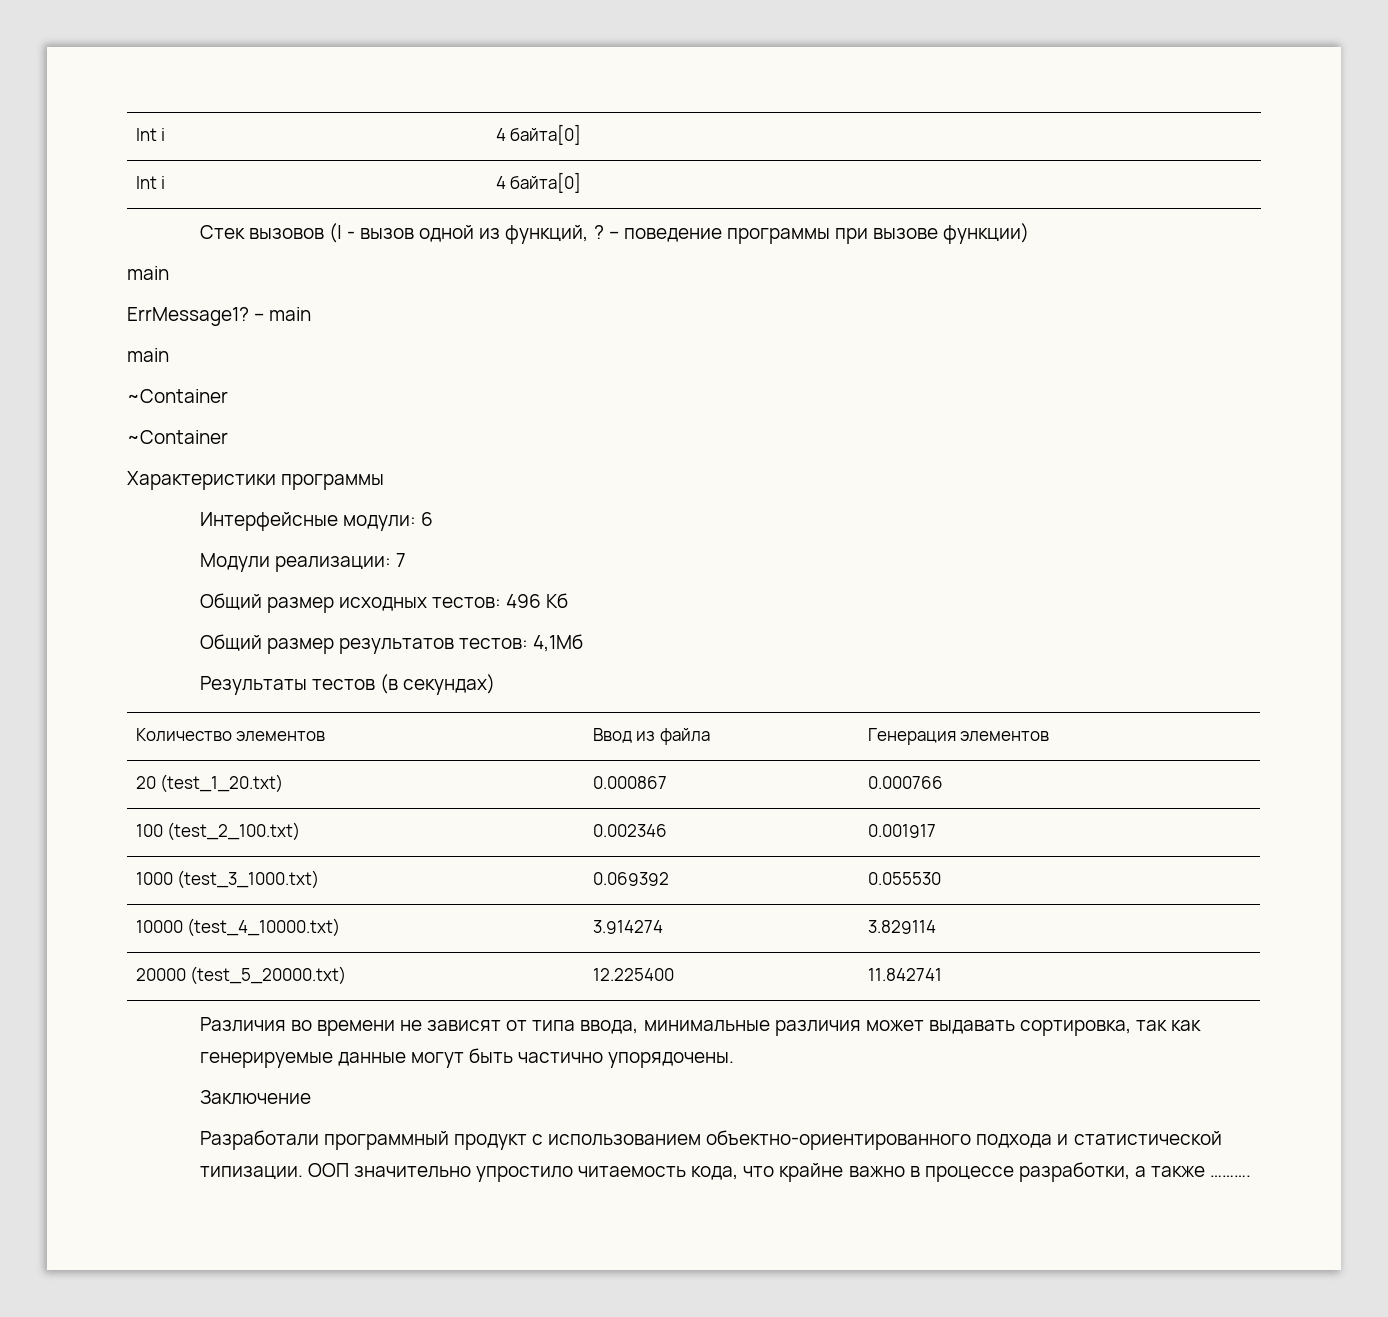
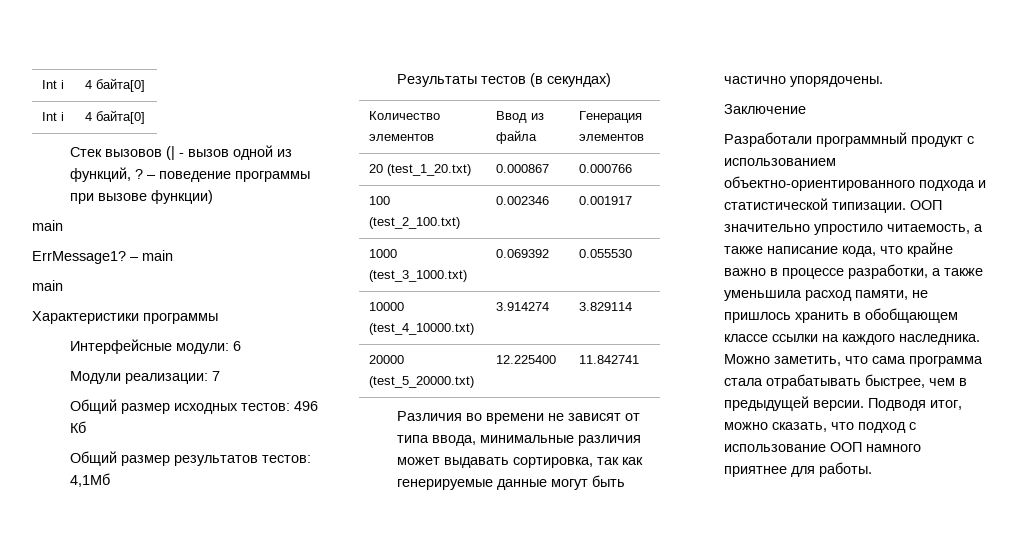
  – main
  main
- ~Container
- ~Container
- ООП значительно упростило читаемость кода, что крайне важно в процессе разработки, а также ……….
+ ООП значительно упростило читаемость, а также написание кода, что крайне важно в процессе разработки, а также уменьшила расход памяти, не пришлось хранить в обобщающем классе ссылки на каждого наследника. Можно заметить, что сама программа стала отрабатывать быстрее, чем в предыдущей версии. Подводя итог, можно сказать, что подход с использование ООП намного приятнее для работы.

